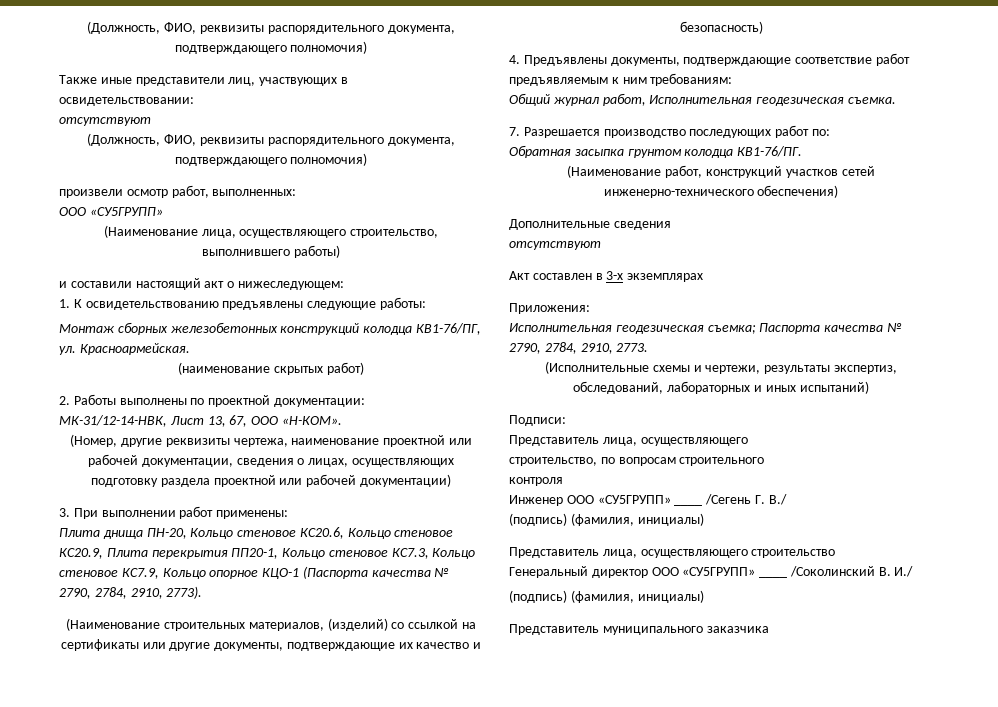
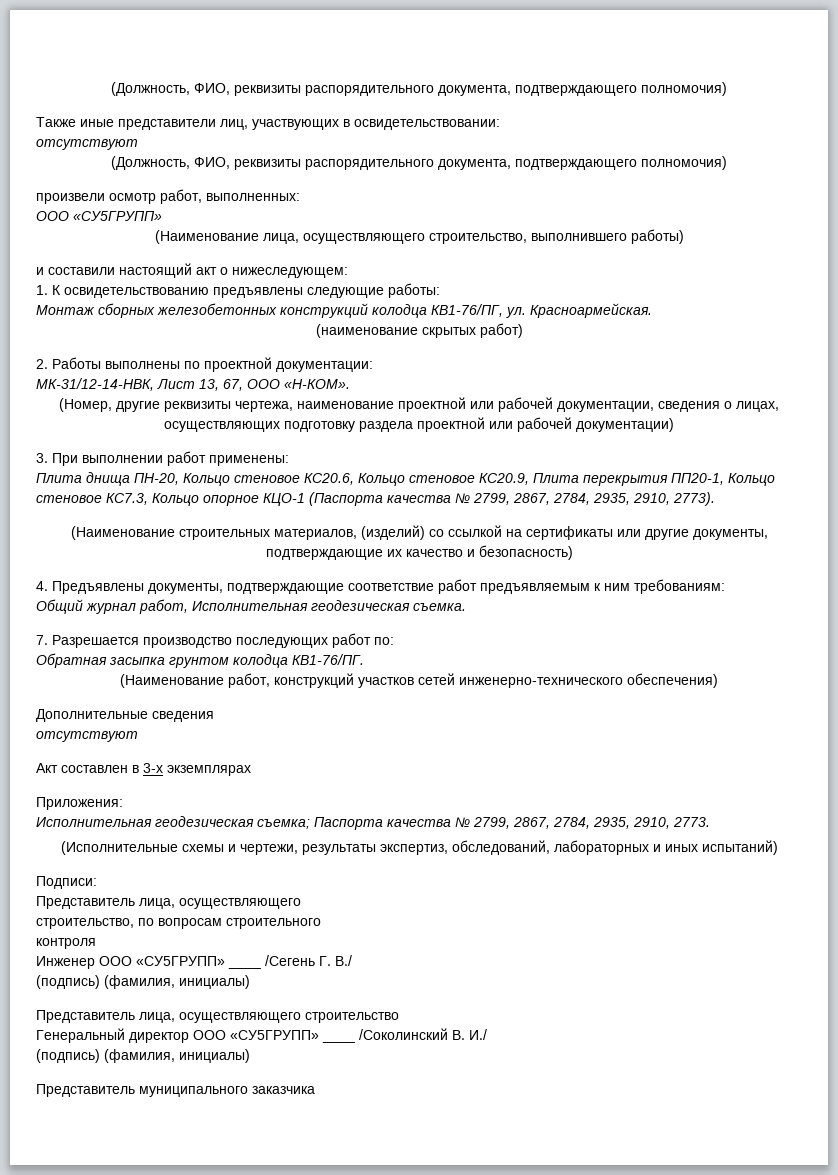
- Плита днища ПН-20, Кольцо стеновое КС20.6, Кольцо стеновое КС20.9, Плита перекрытия ПП20-1, Кольцо стеновое КС7.3, Кольцо стеновое КС7.9, Кольцо опорное КЦО-1 (Паспорта качества № 2790, 2784, 2910, 2773).
+ Плита днища ПН-20, Кольцо стеновое КС20.6, Кольцо стеновое КС20.9, Плита перекрытия ПП20-1, Кольцо стеновое КС7.3, Кольцо опорное КЦО-1 (Паспорта качества № 2799, 2867, 2784, 2935, 2910, 2773).
- Исполнительная геодезическая съемка; Паспорта качества № 2790, 2784, 2910, 2773.
+ Исполнительная геодезическая съемка; Паспорта качества № 2799, 2867, 2784, 2935, 2910, 2773.

